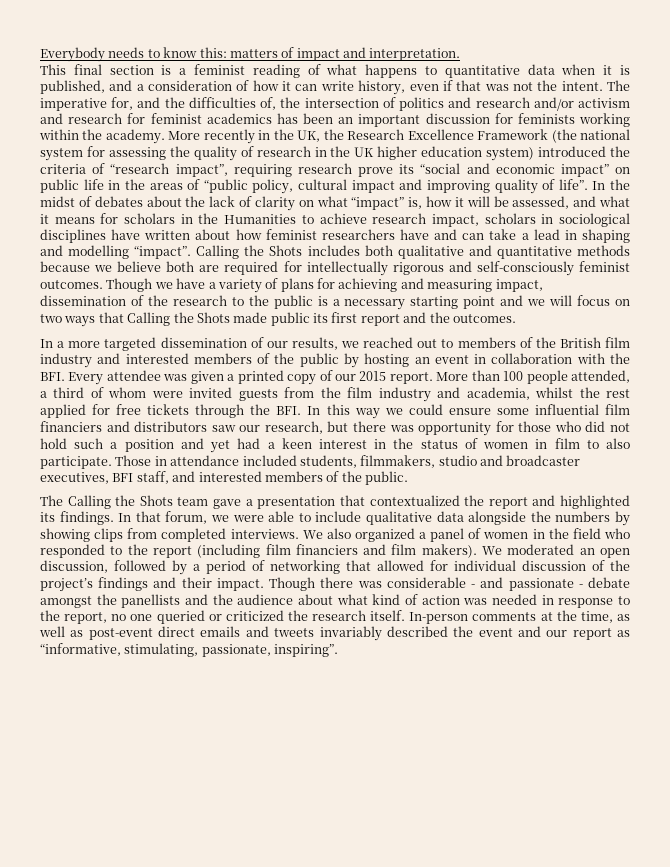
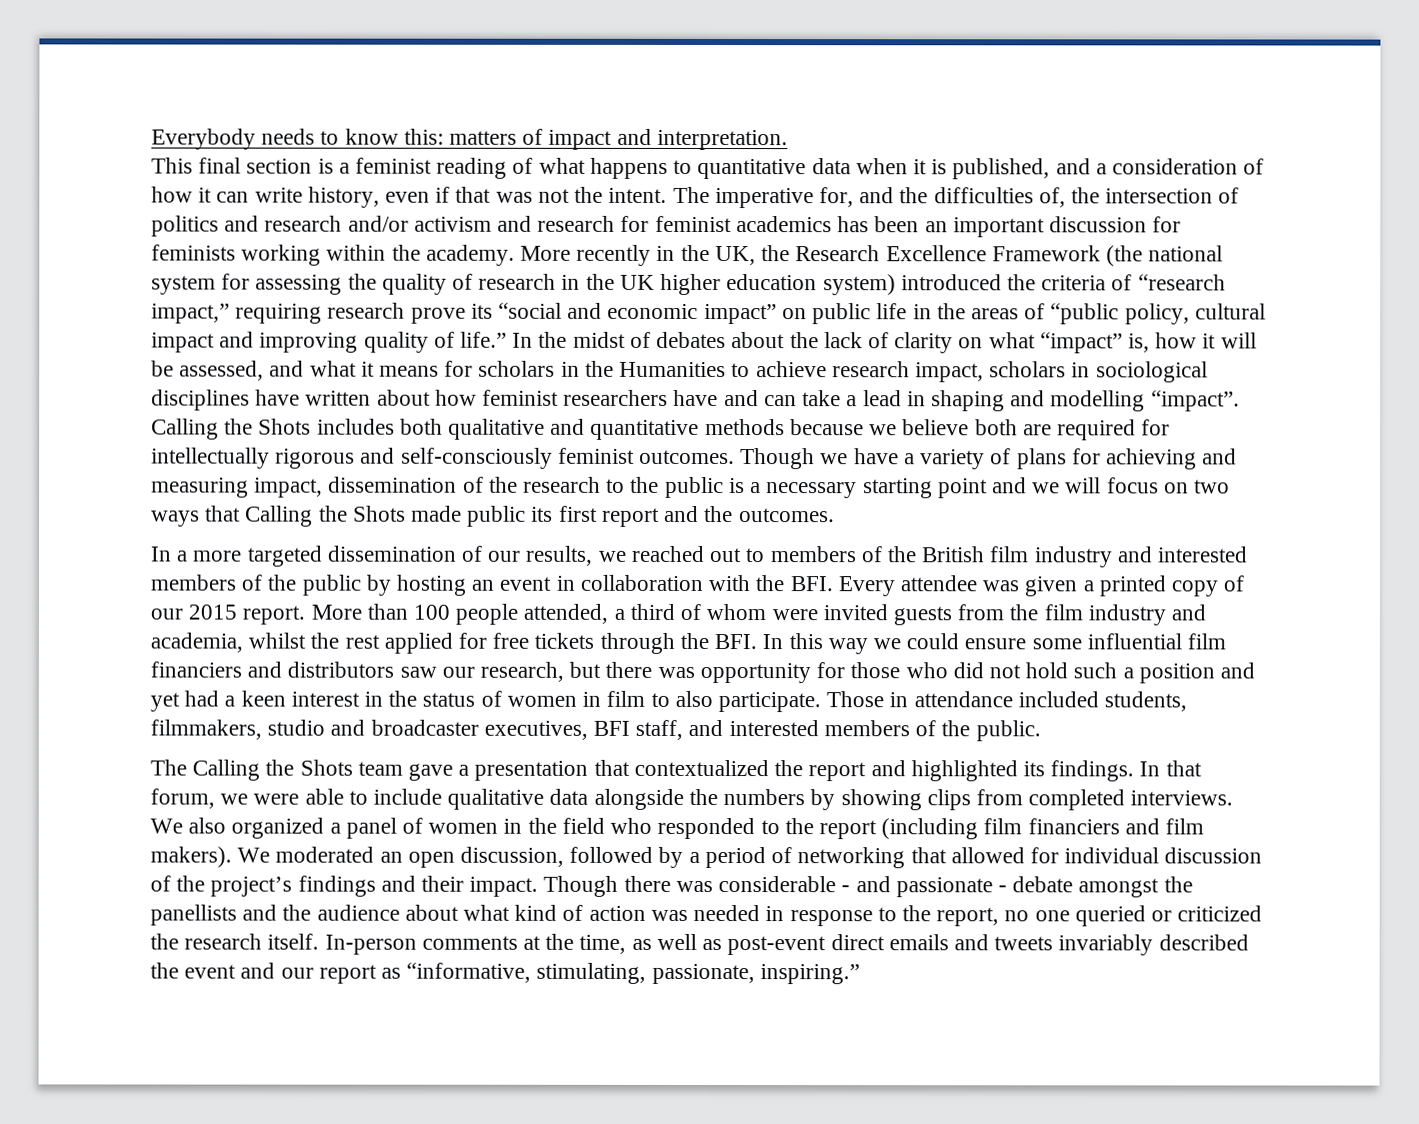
- More recently in the UK, the Research Excellence Framework (the national system for assessing the quality of research in the UK higher education system) introduced the criteria of “research impact”, requiring research prove its “social and economic impact” on public life in the areas of “public policy, cultural impact and improving quality of life”.
+ More recently in the UK, the Research Excellence Framework (the national system for assessing the quality of research in the UK higher education system) introduced the criteria of “research impact,” requiring research prove its “social and economic impact” on public life in the areas of “public policy, cultural impact and improving quality of life.”
- In-person comments at the time, as well as post-event direct emails and tweets invariably described the event and our report as “informative, stimulating, passionate, inspiring”.
+ In-person comments at the time, as well as post-event direct emails and tweets invariably described the event and our report as “informative, stimulating, passionate, inspiring.”

